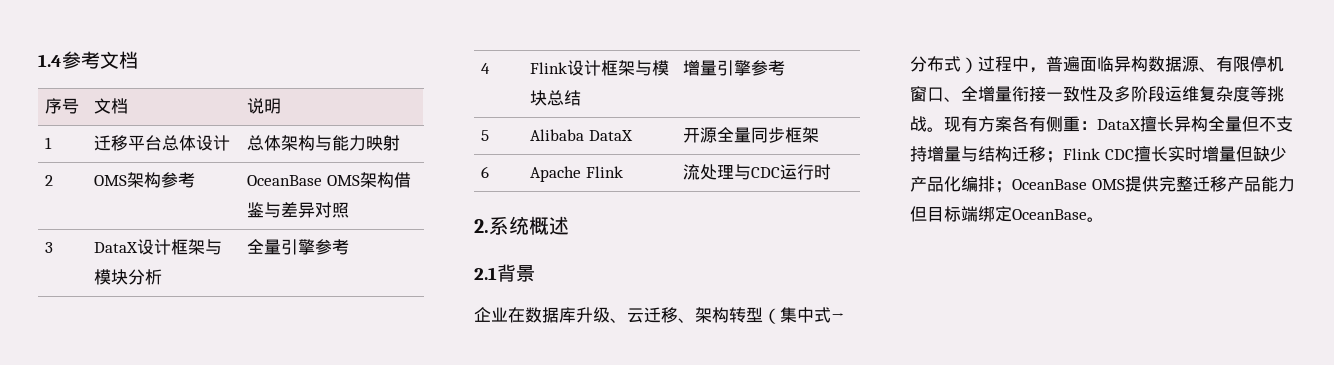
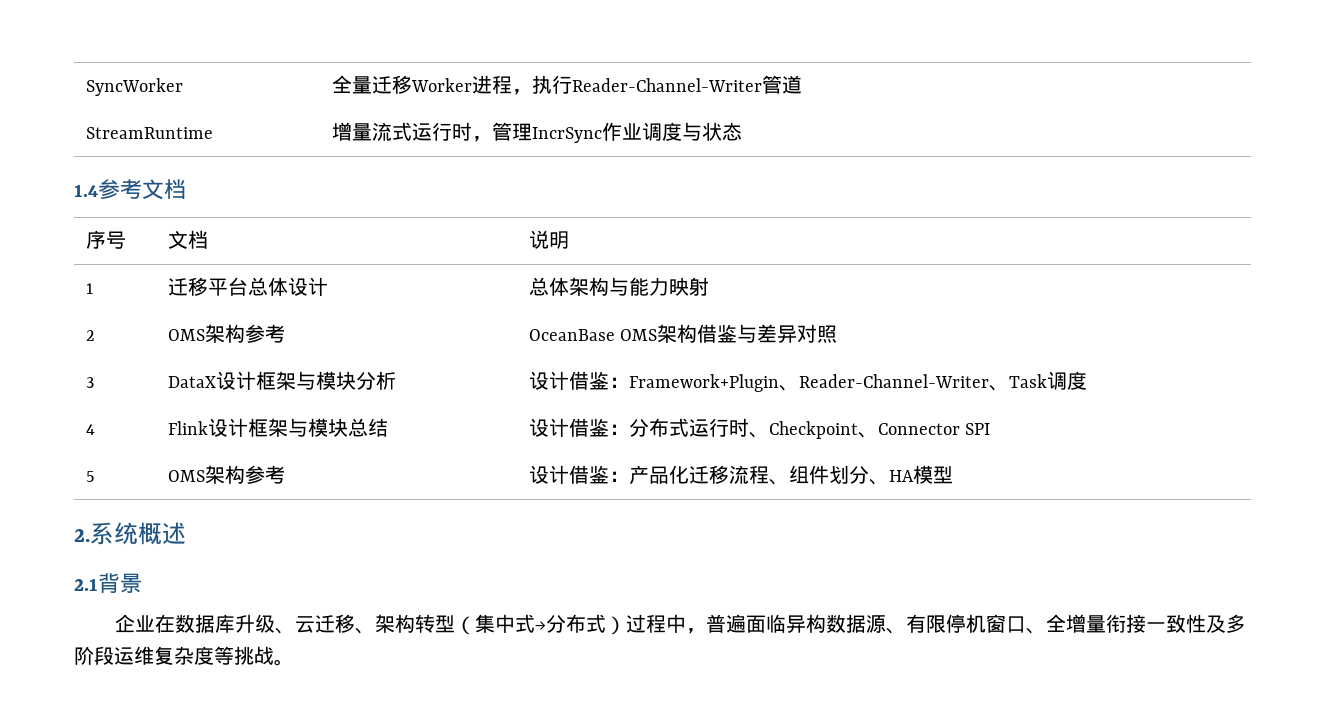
+ SyncWorker | 全量迁移Worker进程，执行Reader-Channel-Writer管道
+ StreamRuntime | 增量流式运行时，管理IncrSync作业调度与状态
- 3 | DataX设计框架与模块分析 | 全量引擎参考
+ 3 | DataX设计框架与模块分析 | 设计借鉴：Framework+Plugin、Reader-Channel-Writer、Task调度
- 4 | Flink设计框架与模块总结 | 增量引擎参考
- 5 | Alibaba DataX | 开源全量同步框架
- 6 | Apache Flink | 流处理与CDC运行时
+ 4 | Flink设计框架与模块总结 | 设计借鉴：分布式运行时、Checkpoint、Connector SPI
+ 5 | OMS架构参考 | 设计借鉴：产品化迁移流程、组件划分、HA模型
- 现有方案各有侧重：DataX擅长异构全量但不支持增量与结构迁移；Flink CDC擅长实时增量但缺少产品化编排；OceanBase OMS提供完整迁移产品能力但目标端绑定OceanBase。

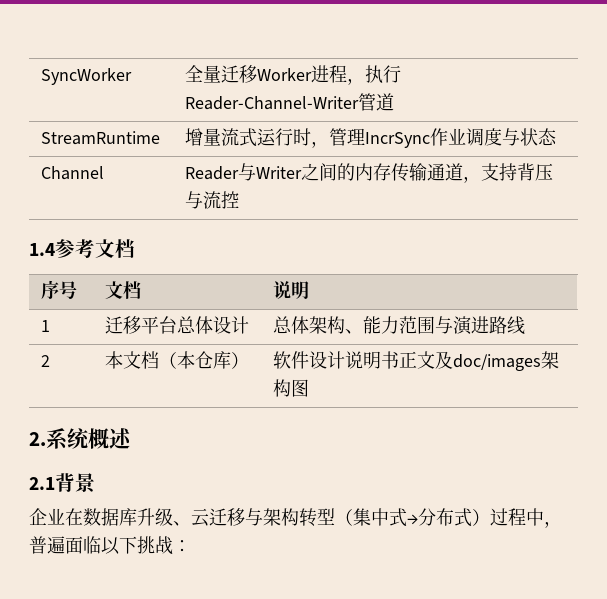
+ Channel | Reader与Writer之间的内存传输通道，支持背压与流控
- 1 | 迁移平台总体设计 | 总体架构与能力映射
- 2 | OMS架构参考 | OceanBase OMS架构借鉴与差异对照
- 3 | DataX设计框架与模块分析 | 设计借鉴：Framework+Plugin、Reader-Channel-Writer、Task调度
- 4 | Flink设计框架与模块总结 | 设计借鉴：分布式运行时、Checkpoint、Connector SPI
- 5 | OMS架构参考 | 设计借鉴：产品化迁移流程、组件划分、HA模型
+ 1 | 迁移平台总体设计 | 总体架构、能力范围与演进路线
+ 2 | 本文档（本仓库） | 软件设计说明书正文及doc/images架构图
- 企业在数据库升级、云迁移、架构转型（集中式→分布式）过程中，普遍面临异构数据源、有限停机窗口、全增量衔接一致性及多阶段运维复杂度等挑战。
+ 企业在数据库升级、云迁移与架构转型（集中式→分布式）过程中，普遍面临以下挑战：

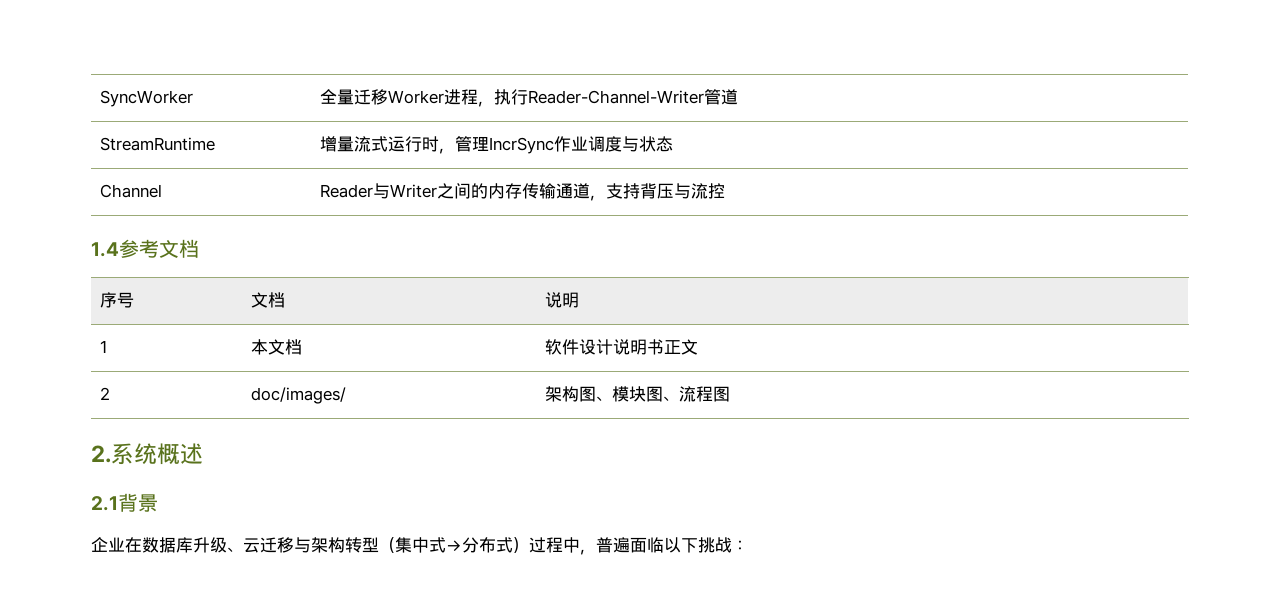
- 1 | 迁移平台总体设计 | 总体架构、能力范围与演进路线
- 2 | 本文档（本仓库） | 软件设计说明书正文及doc/images架构图
+ 1 | 本文档 | 软件设计说明书正文
+ 2 | doc/images/ | 架构图、模块图、流程图

